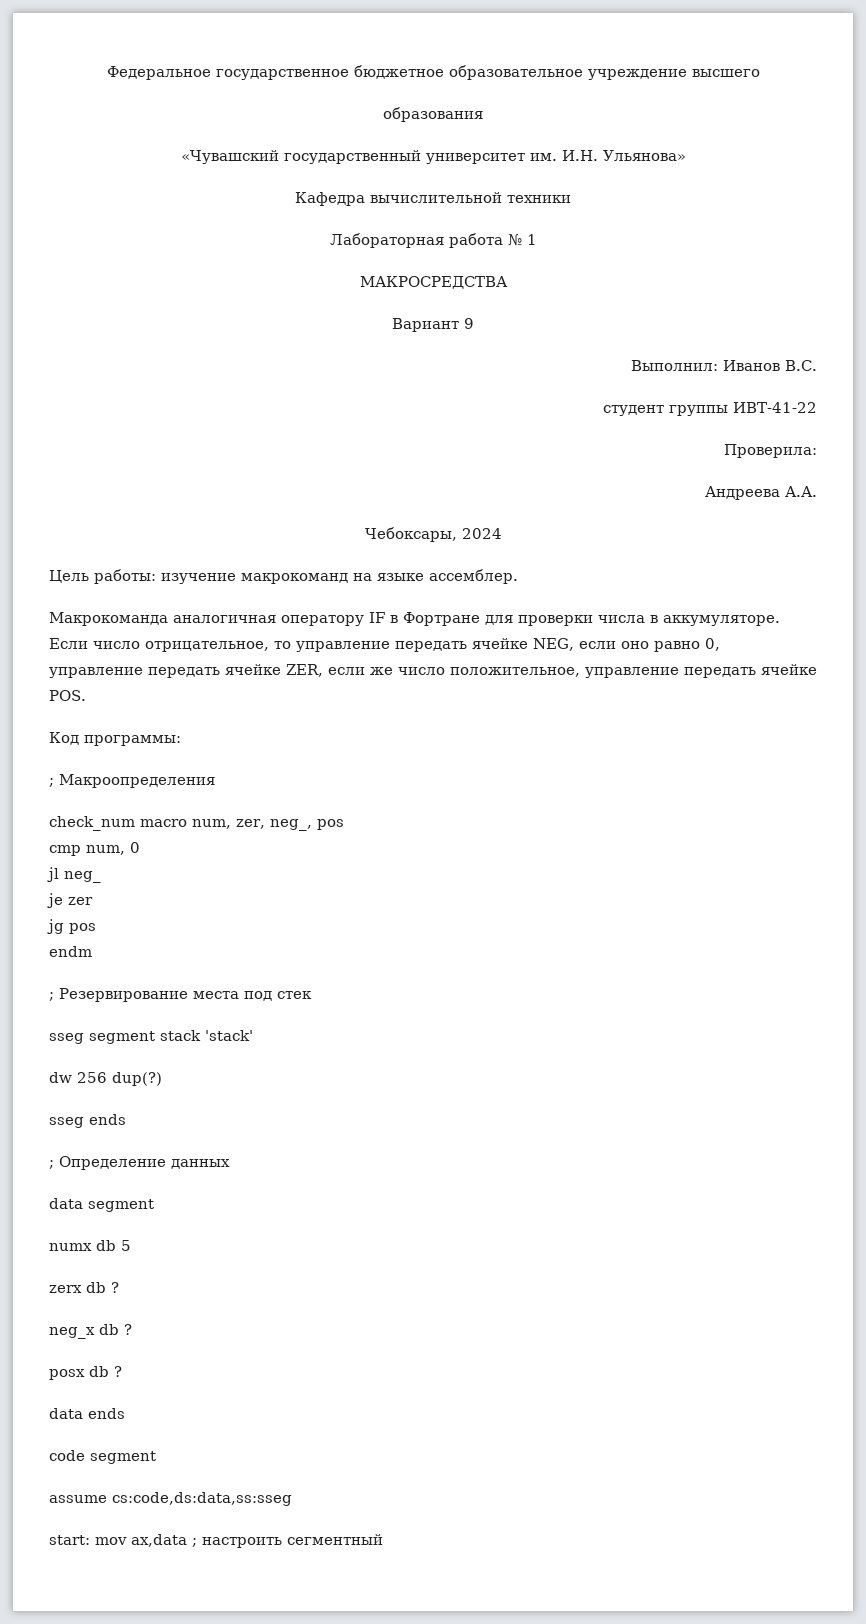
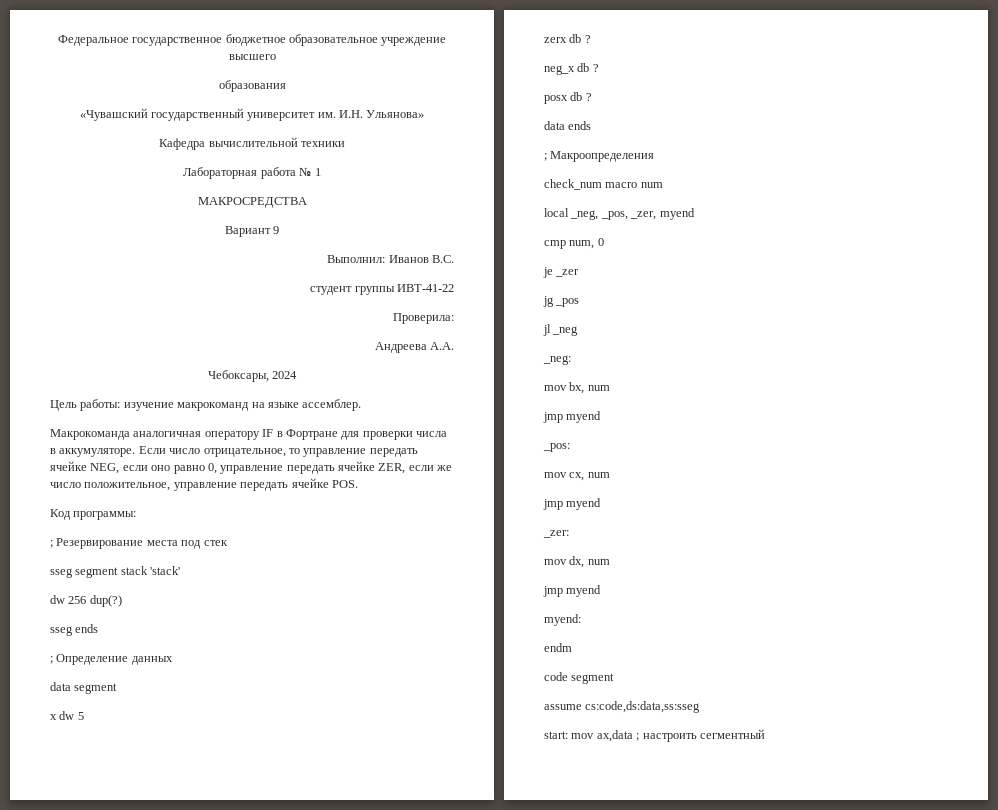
- ; Макроопределения
- check_num macro num, zer, neg_, pos
- cmp num, 0
- jl neg_
- je zer
- jg pos
- endm
- numx db 5
+ x dw 5
+ ; Макроопределения
+ check_num macro num
+ local _neg, _pos, _zer, myend
+ cmp num, 0
+ je _zer
+ jg _pos
+ jl _neg
+ _neg:
+ mov bx, num
+ jmp myend
+ _pos:
+ mov cx, num
+ jmp myend
+ _zer:
+ mov dx, num
+ jmp myend
+ myend:
+ endm

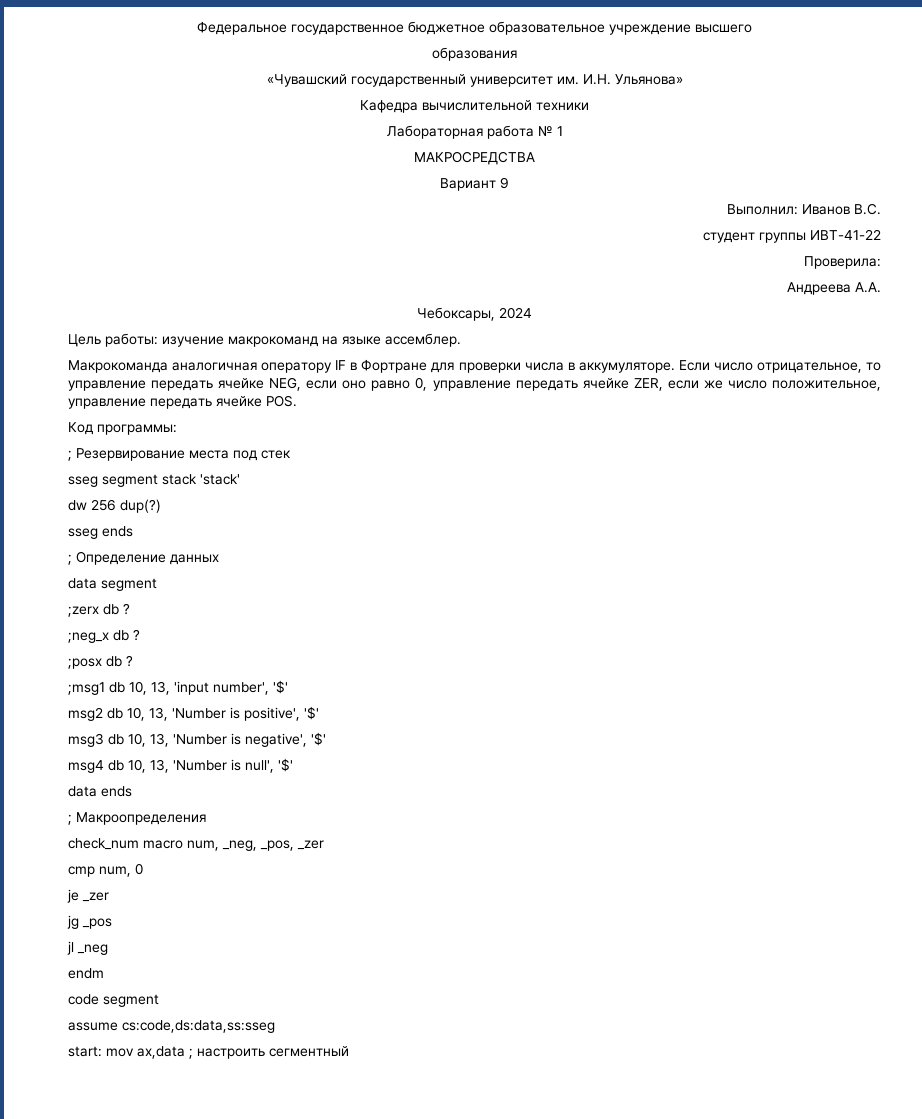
- x dw 5
- zerx db ?
- neg_x db ?
- posx db ?
+ ;zerx db ?
+ ;neg_x db ?
+ ;posx db ?
+ ;msg1 db 10, 13, 'input number', '$'
+ msg2 db 10, 13, 'Number is positive', '$'
+ msg3 db 10, 13, 'Number is negative', '$'
+ msg4 db 10, 13, 'Number is null', '$'
- check_num macro num
- local _neg, _pos, _zer, myend
+ check_num macro num, _neg, _pos, _zer
- _neg:
- mov bx, num
- jmp myend
- _pos:
- mov cx, num
- jmp myend
- _zer:
- mov dx, num
- jmp myend
- myend:

